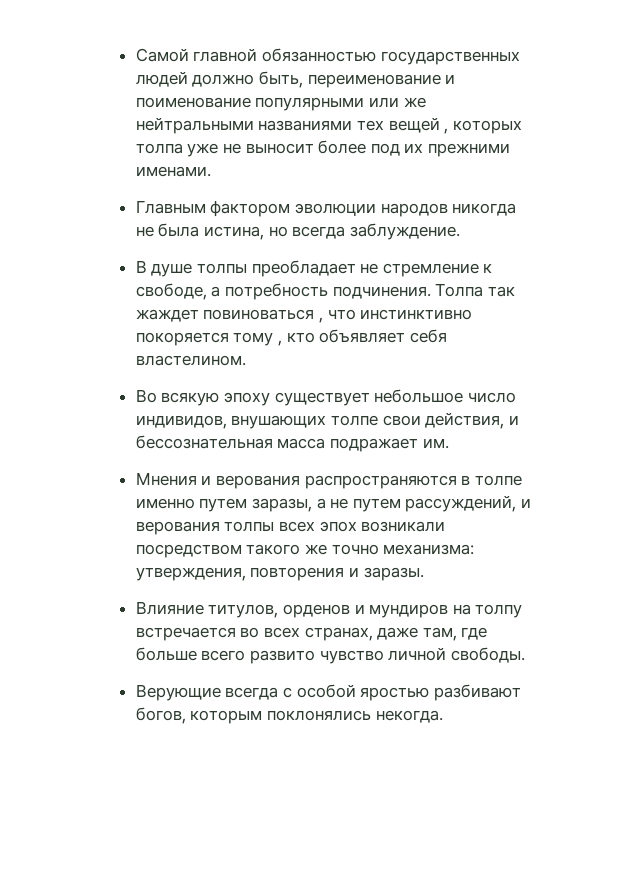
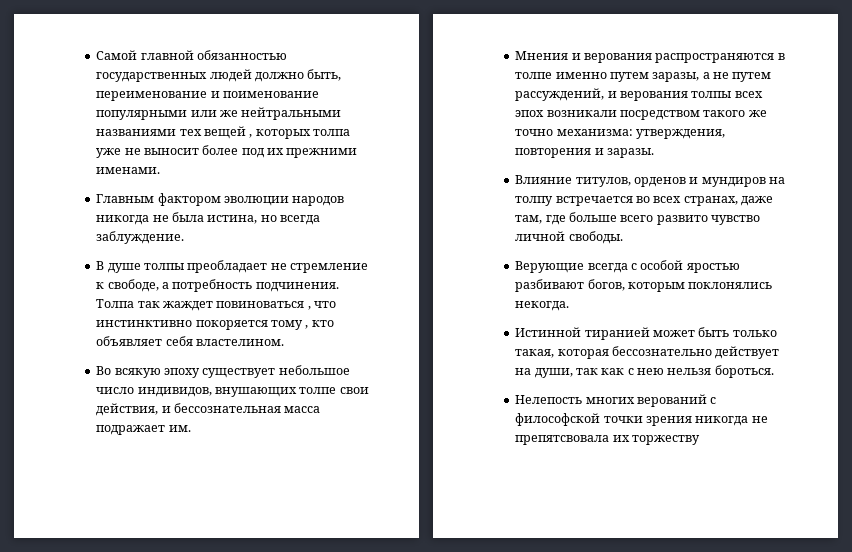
+ Истинной тиранией может быть только такая, которая бессознательно действует на души, так как с нею нельзя бороться.
+ Нелепость многих верований с философской точки зрения никогда не препятсвовала их торжеству

